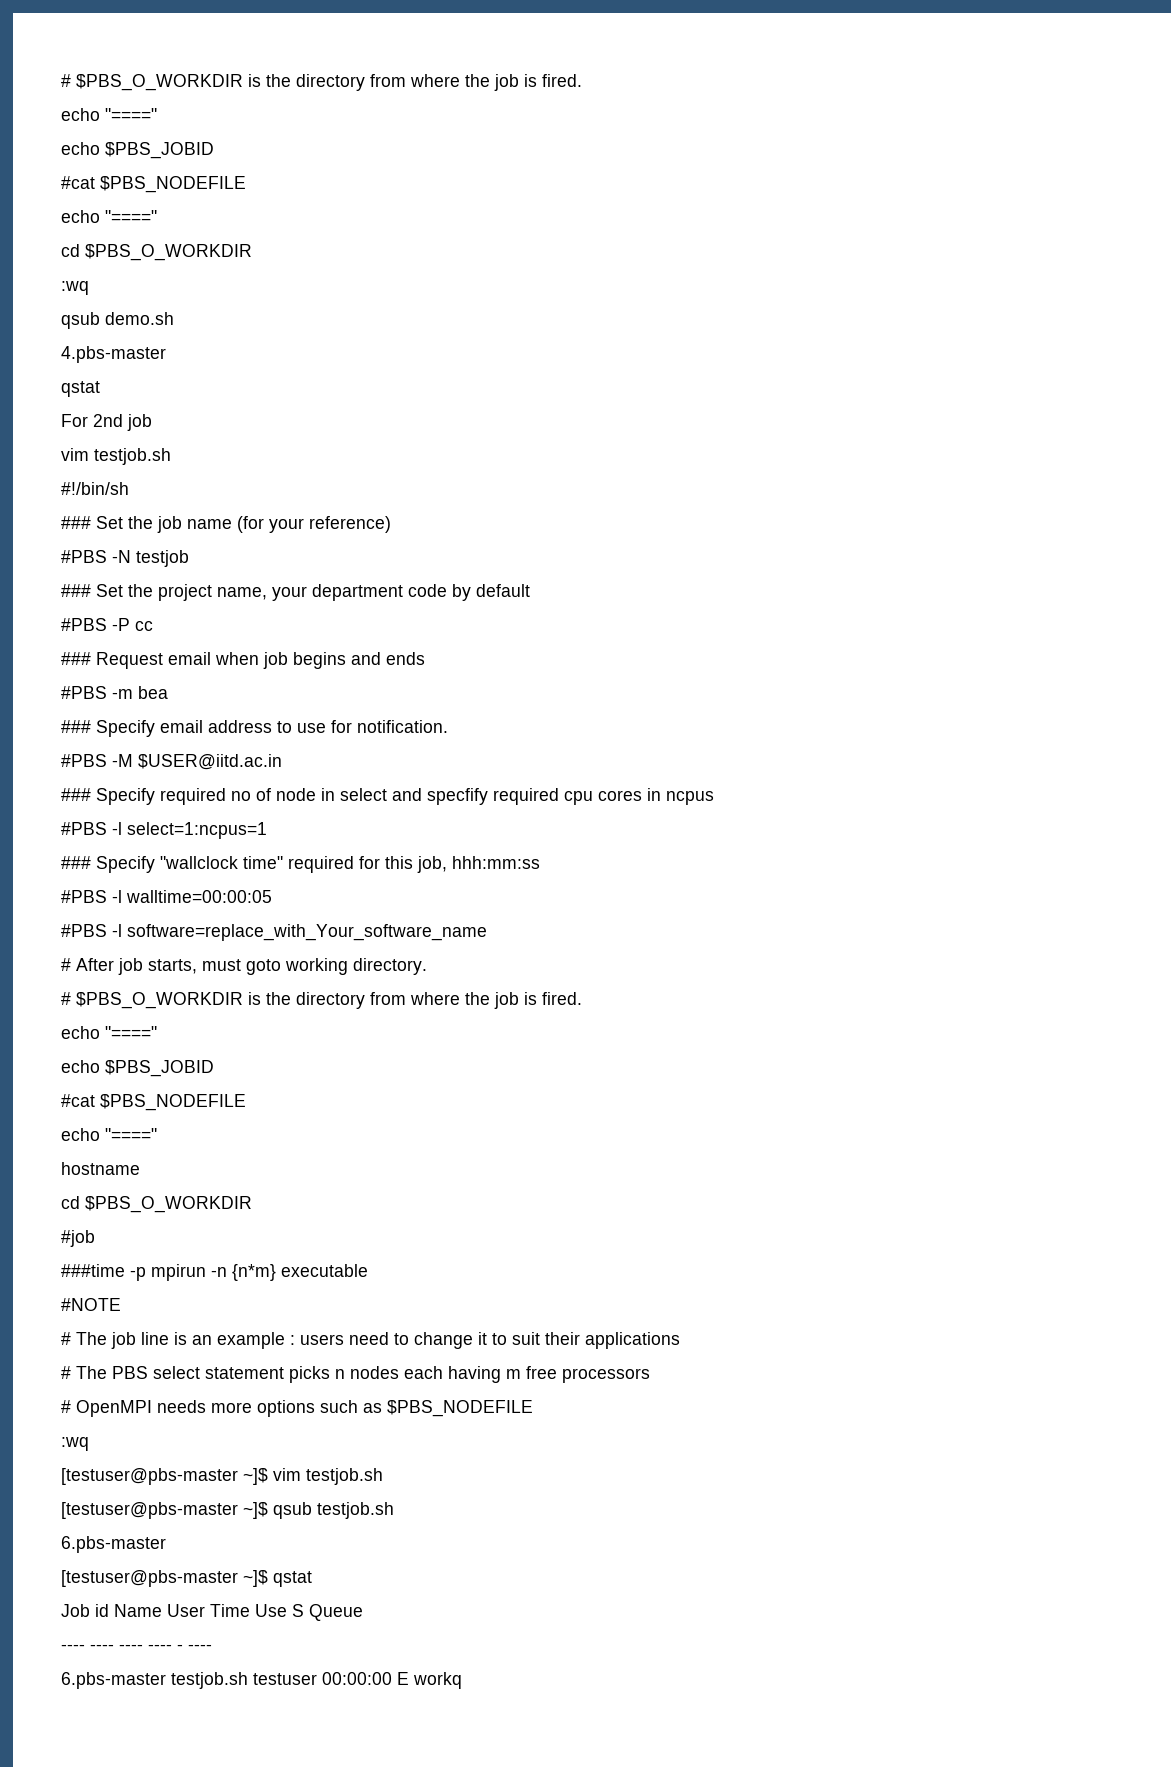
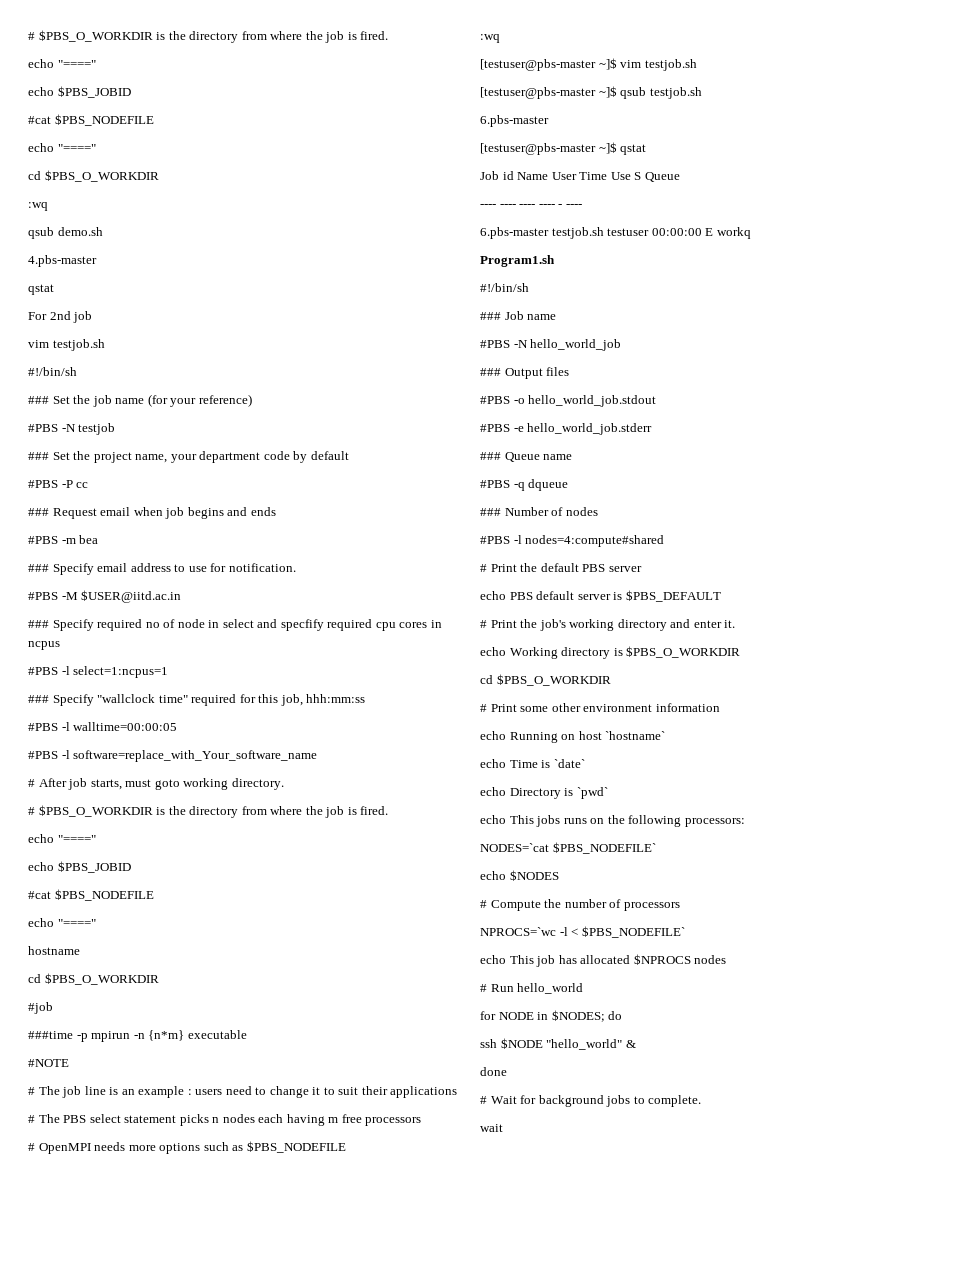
+ Program1.sh
+ #!/bin/sh
+ ### Job name
+ #PBS -N hello_world_job
+ ### Output files
+ #PBS -o hello_world_job.stdout
+ #PBS -e hello_world_job.stderr
+ ### Queue name
+ #PBS -q dqueue
+ ### Number of nodes
+ #PBS -l nodes=4:compute#shared
+ # Print the default PBS server
+ echo PBS default server is $PBS_DEFAULT
+ # Print the job's working directory and enter it.
+ echo Working directory is $PBS_O_WORKDIR
+ cd $PBS_O_WORKDIR
+ # Print some other environment information
+ echo Running on host `hostname`
+ echo Time is `date`
+ echo Directory is `pwd`
+ echo This jobs runs on the following processors:
+ NODES=`cat $PBS_NODEFILE`
+ echo $NODES
+ # Compute the number of processors
+ NPROCS=`wc -l < $PBS_NODEFILE`
+ echo This job has allocated $NPROCS nodes
+ # Run hello_world
+ for NODE in $NODES; do
+ ssh $NODE "hello_world" &
+ done
+ # Wait for background jobs to complete.
+ wait

